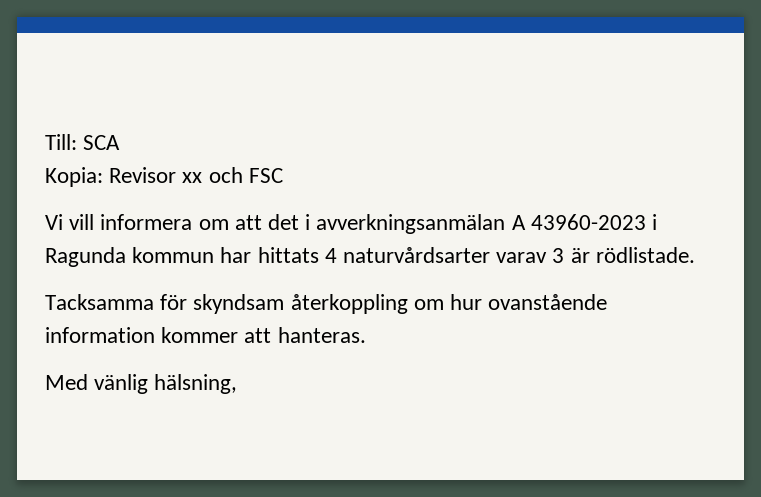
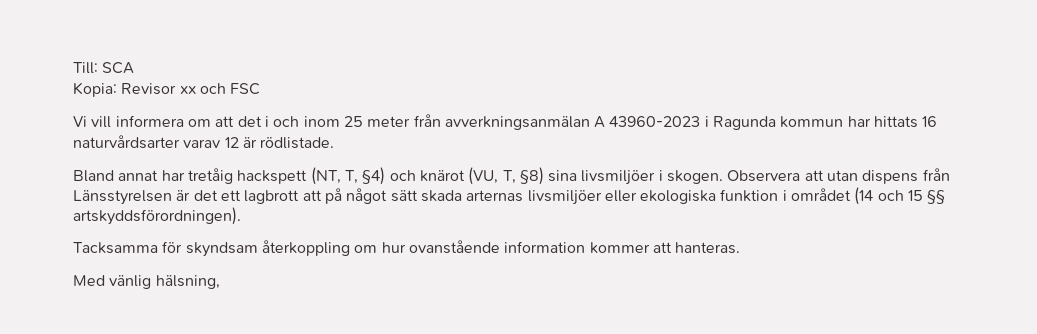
- Vi vill informera om att det i avverkningsanmälan A 43960-2023 i Ragunda kommun har hittats 4 naturvårdsarter varav 3 är rödlistade.
+ Vi vill informera om att det i och inom 25 meter från avverkningsanmälan A 43960-2023 i Ragunda kommun har hittats 16 naturvårdsarter varav 12 är rödlistade.
+ Bland annat har tretåig hackspett (NT, T, §4) och knärot (VU, T, §8) sina livsmiljöer i skogen. Observera att utan dispens från Länsstyrelsen är det ett lagbrott att på något sätt skada arternas livsmiljöer eller ekologiska funktion i området (14 och 15 §§ artskyddsförordningen).

